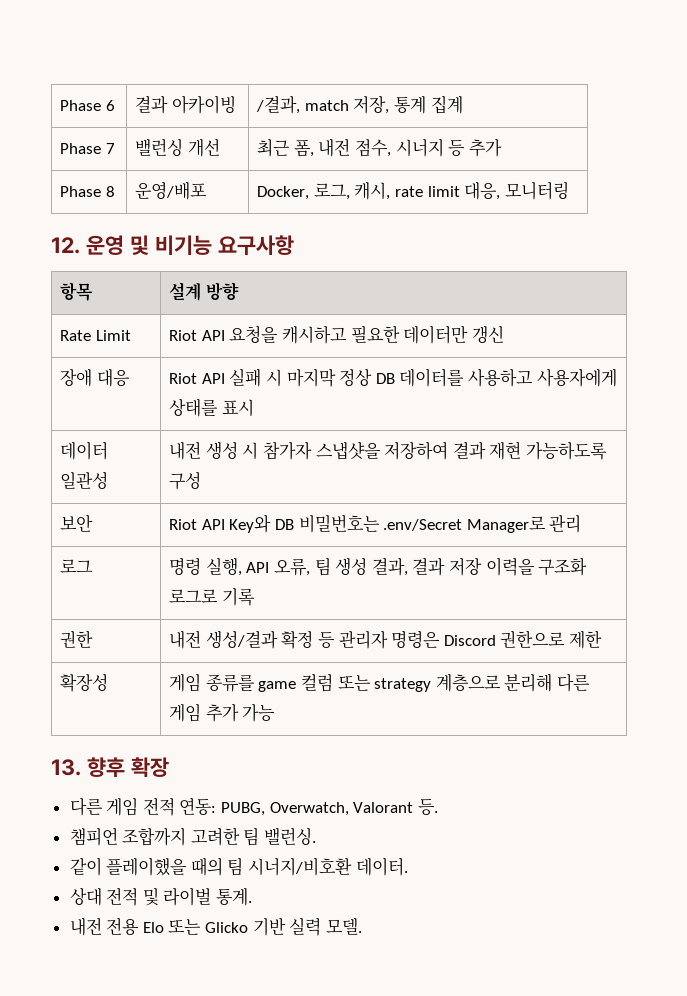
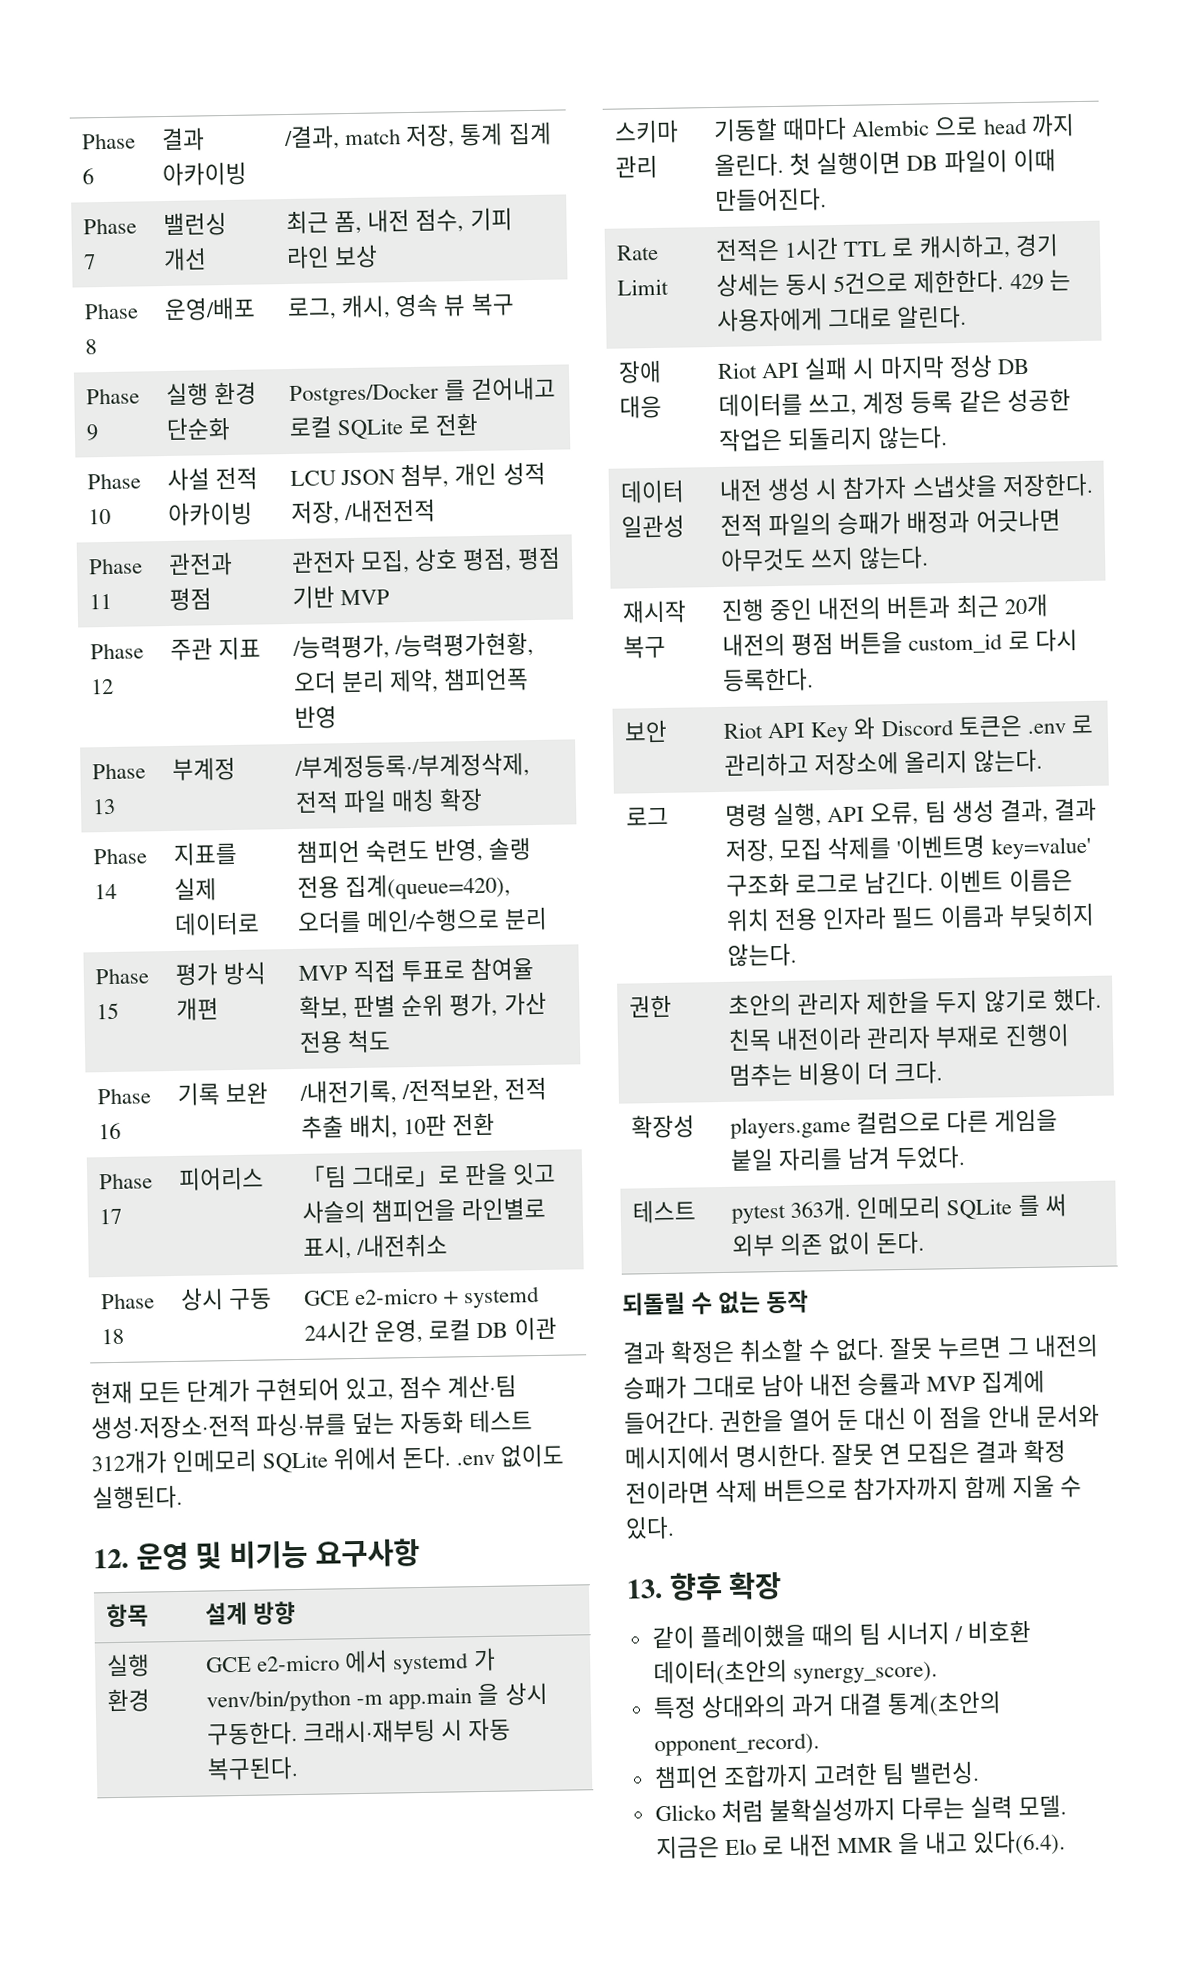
- Phase 7 | 밸런싱 개선 | 최근 폼, 내전 점수, 시너지 등 추가
+ Phase 7 | 밸런싱 개선 | 최근 폼, 내전 점수, 기피 라인 보상
- Phase 8 | 운영/배포 | Docker, 로그, 캐시, rate limit 대응, 모니터링
+ Phase 8 | 운영/배포 | 로그, 캐시, 영속 뷰 복구
+ Phase 9 | 실행 환경 단순화 | Postgres/Docker 를 걷어내고 로컬 SQLite 로 전환
+ Phase 10 | 사설 전적 아카이빙 | LCU JSON 첨부, 개인 성적 저장, /내전전적
+ Phase 11 | 관전과 평점 | 관전자 모집, 상호 평점, 평점 기반 MVP
+ Phase 12 | 주관 지표 | /능력평가, /능력평가현황, 오더 분리 제약, 챔피언폭 반영
+ Phase 13 | 부계정 | /부계정등록·/부계정삭제, 전적 파일 매칭 확장
+ Phase 14 | 지표를 실제 데이터로 | 챔피언 숙련도 반영, 솔랭 전용 집계(queue=420), 오더를 메인/수행으로 분리
+ Phase 15 | 평가 방식 개편 | MVP 직접 투표로 참여율 확보, 판별 순위 평가, 가산 전용 척도
+ Phase 16 | 기록 보완 | /내전기록, /전적보완, 전적 추출 배치, 10판 전환
+ Phase 17 | 피어리스 | 「팀 그대로」로 판을 잇고 사슬의 챔피언을 라인별로 표시, /내전취소
+ Phase 18 | 상시 구동 | GCE e2-micro + systemd 24시간 운영, 로컬 DB 이관
+ 현재 모든 단계가 구현되어 있고, 점수 계산·팀 생성·저장소·전적 파싱·뷰를 덮는 자동화 테스트 312개가 인메모리 SQLite 위에서 돈다. .env 없이도 실행된다.
- Rate Limit | Riot API 요청을 캐시하고 필요한 데이터만 갱신
+ 실행 환경 | GCE e2-micro 에서 systemd 가 venv/bin/python -m app.main 을 상시 구동한다. 크래시·재부팅 시 자동 복구된다.
+ 스키마 관리 | 기동할 때마다 Alembic 으로 head 까지 올린다. 첫 실행이면 DB 파일이 이때 만들어진다.
+ Rate Limit | 전적은 1시간 TTL 로 캐시하고, 경기 상세는 동시 5건으로 제한한다. 429 는 사용자에게 그대로 알린다.
- 장애 대응 | Riot API 실패 시 마지막 정상 DB 데이터를 사용하고 사용자에게 상태를 표시
+ 장애 대응 | Riot API 실패 시 마지막 정상 DB 데이터를 쓰고, 계정 등록 같은 성공한 작업은 되돌리지 않는다.
- 데이터 일관성 | 내전 생성 시 참가자 스냅샷을 저장하여 결과 재현 가능하도록 구성
- 보안 | Riot API Key와 DB 비밀번호는 .env/Secret Manager로 관리
+ 데이터 일관성 | 내전 생성 시 참가자 스냅샷을 저장한다. 전적 파일의 승패가 배정과 어긋나면 아무것도 쓰지 않는다.
+ 재시작 복구 | 진행 중인 내전의 버튼과 최근 20개 내전의 평점 버튼을 custom_id 로 다시 등록한다.
+ 보안 | Riot API Key 와 Discord 토큰은 .env 로 관리하고 저장소에 올리지 않는다.
- 로그 | 명령 실행, API 오류, 팀 생성 결과, 결과 저장 이력을 구조화 로그로 기록
- 권한 | 내전 생성/결과 확정 등 관리자 명령은 Discord 권한으로 제한
- 확장성 | 게임 종류를 game 컬럼 또는 strategy 계층으로 분리해 다른 게임 추가 가능
+ 로그 | 명령 실행, API 오류, 팀 생성 결과, 결과 저장, 모집 삭제를 '이벤트명 key=value' 구조화 로그로 남긴다. 이벤트 이름은 위치 전용 인자라 필드 이름과 부딪히지 않는다.
+ 권한 | 초안의 관리자 제한을 두지 않기로 했다. 친목 내전이라 관리자 부재로 진행이 멈추는 비용이 더 크다.
+ 확장성 | players.game 컬럼으로 다른 게임을 붙일 자리를 남겨 두었다.
+ 테스트 | pytest 363개. 인메모리 SQLite 를 써 외부 의존 없이 돈다.
+ 되돌릴 수 없는 동작
+ 결과 확정은 취소할 수 없다. 잘못 누르면 그 내전의 승패가 그대로 남아 내전 승률과 MVP 집계에 들어간다. 권한을 열어 둔 대신 이 점을 안내 문서와 메시지에서 명시한다. 잘못 연 모집은 결과 확정 전이라면 삭제 버튼으로 참가자까지 함께 지울 수 있다.
  13. 향후 확장
- 다른 게임 전적 연동: PUBG, Overwatch, Valorant 등.
+ 같이 플레이했을 때의 팀 시너지 / 비호환 데이터(초안의 synergy_score).
+ 특정 상대와의 과거 대결 통계(초안의 opponent_record).
- 같이 플레이했을 때의 팀 시너지/비호환 데이터.
- 상대 전적 및 라이벌 통계.
- 내전 전용 Elo 또는 Glicko 기반 실력 모델.
+ Glicko 처럼 불확실성까지 다루는 실력 모델. 지금은 Elo 로 내전 MMR 을 내고 있다(6.4).

